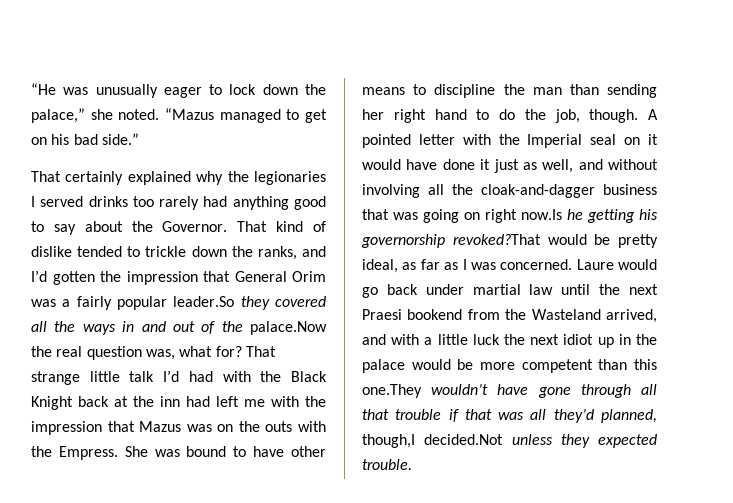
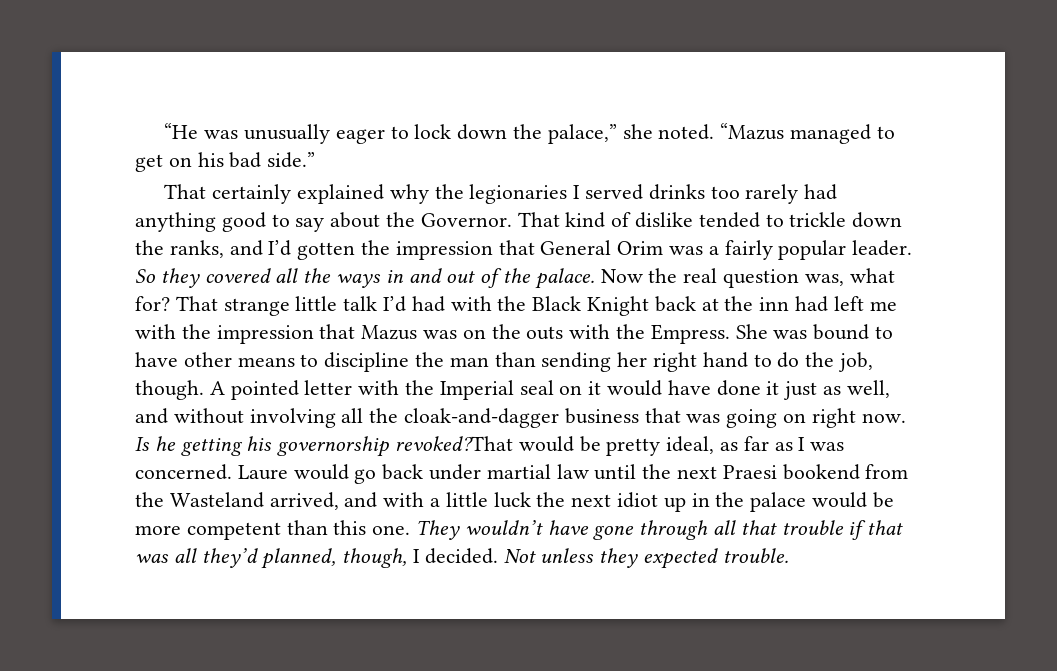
- That kind of dislike tended to trickle down the ranks, and I’d gotten the impression that General Orim was a fairly popular leader.So they covered all the ways in and out of the palace.Now the real question was, what for?
+ That kind of dislike tended to trickle down the ranks, and I’d gotten the impression that General Orim was a fairly popular leader. So they covered all the ways in and out of the palace. Now the real question was, what for?
- A pointed letter with the Imperial seal on it would have done it just as well, and without involving all the cloak-and-dagger business that was going on right now.Is he getting his governorship revoked?That would be pretty ideal, as far as I was concerned.
+ A pointed letter with the Imperial seal on it would have done it just as well, and without involving all the cloak-and-dagger business that was going on right now. Is he getting his governorship revoked?That would be pretty ideal, as far as I was concerned.
- Laure would go back under martial law until the next Praesi bookend from the Wasteland arrived, and with a little luck the next idiot up in the palace would be more competent than this one.They wouldn’t have gone through all that trouble if that was all they’d planned, though,I decided.Not unless they expected trouble.
+ Laure would go back under martial law until the next Praesi bookend from the Wasteland arrived, and with a little luck the next idiot up in the palace would be more competent than this one. They wouldn’t have gone through all that trouble if that was all they’d planned, though, I decided. Not unless they expected trouble.

